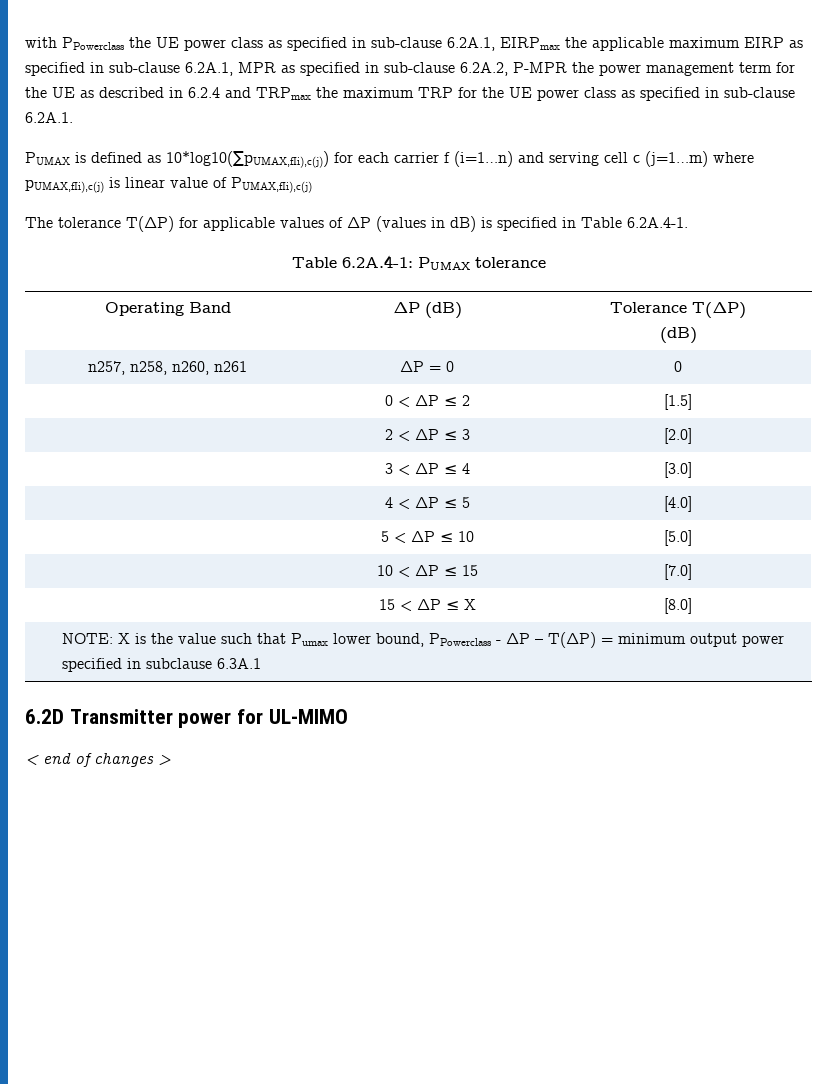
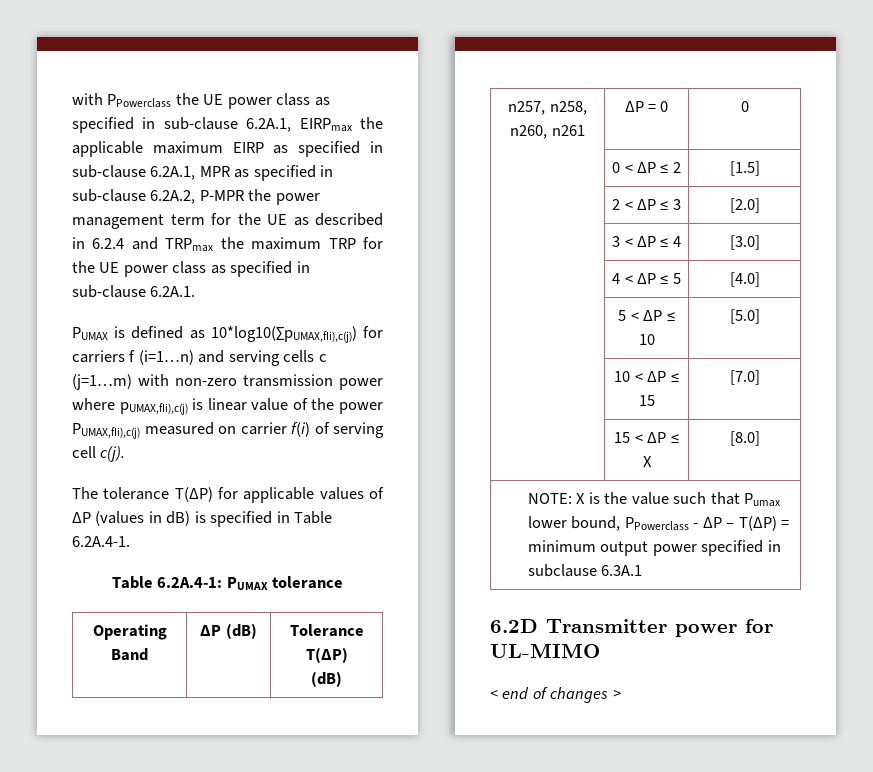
- PUMAX is defined as 10*log10(∑pUMAX,fIi),c(j)) for each carrier f (i=1…n) and serving cell c (j=1…m) where pUMAX,fIi),c(j) is linear value of PUMAX,fIi),c(j)
+ PUMAX is defined as 10*log10(∑pUMAX,fIi),c(j)) for carriers f (i=1…n) and serving cells c (j=1…m) with non-zero transmission power where pUMAX,fIi),c(j) is linear value of the power PUMAX,fIi),c(j) measured on carrier f(i) of serving cell c(j).

